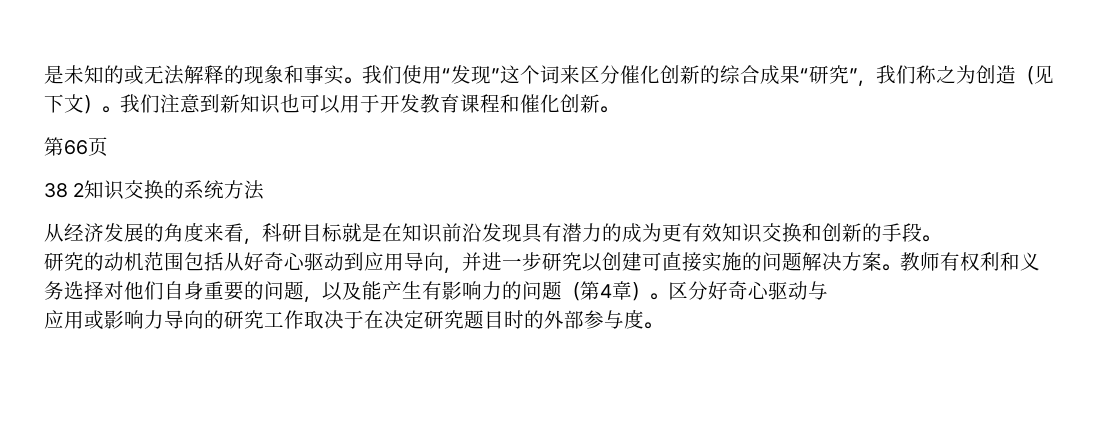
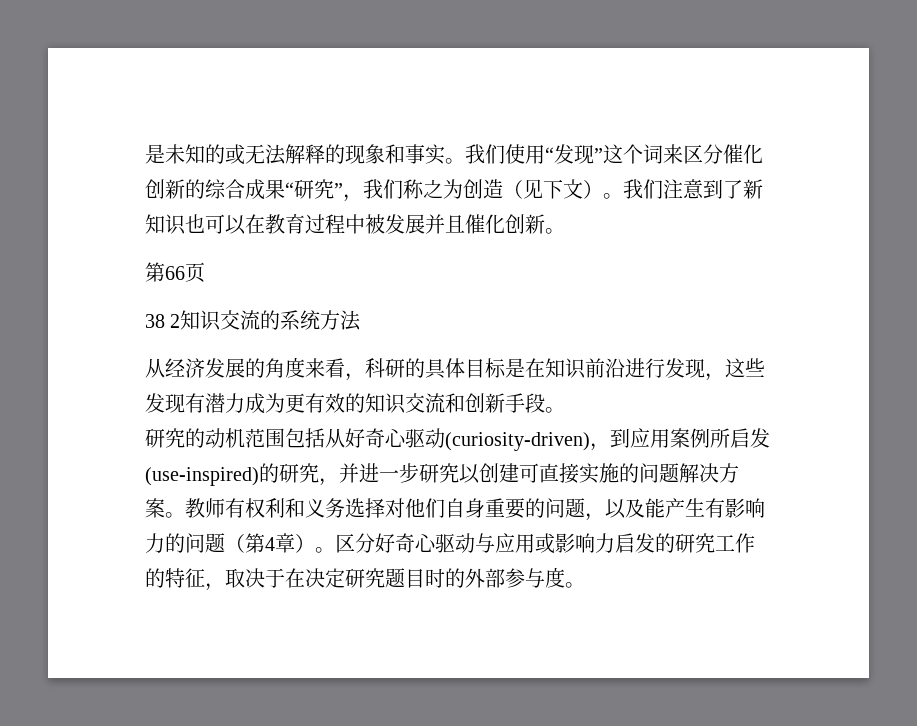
- 我们注意到新知识也可以用于开发教育课程和催化创新。
+ 我们注意到了新知识也可以在教育过程中被发展并且催化创新。
- 38 2知识交换的系统方法
+ 38 2知识交流的系统方法
- 从经济发展的角度来看，科研目标就是在知识前沿发现具有潜力的成为更有效知识交换和创新的手段。
+ 从经济发展的角度来看，科研的具体目标是在知识前沿进行发现，这些发现有潜力成为更有效的知识交流和创新手段。
- 研究的动机范围包括从好奇心驱动到应用导向，并进一步研究以创建可直接实施的问题解决方案。
+ 研究的动机范围包括从好奇心驱动(curiosity-driven)，到应用案例所启发(use-inspired)的研究，并进一步研究以创建可直接实施的问题解决方案。
- 区分好奇心驱动与
- 应用或影响力导向的研究工作取决于在决定研究题目时的外部参与度。
+ 区分好奇心驱动与应用或影响力启发的研究工作的特征，取决于在决定研究题目时的外部参与度。

